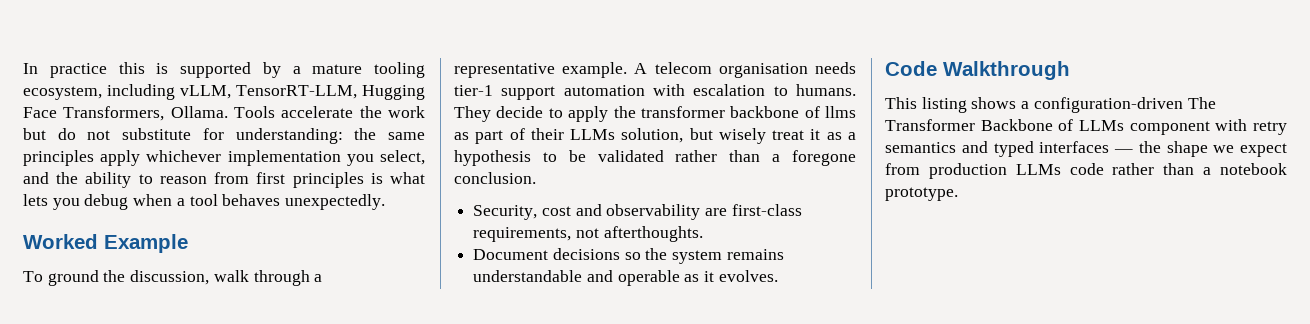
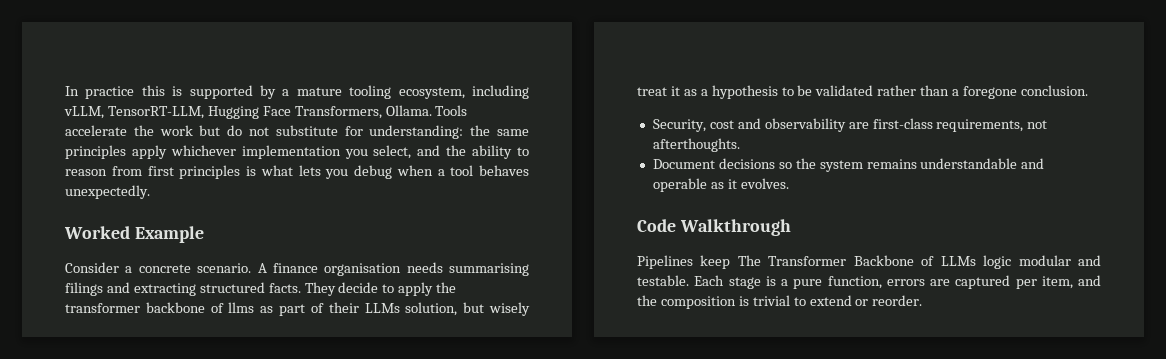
- To ground the discussion, walk through a representative example. A telecom organisation needs tier-1 support automation with escalation to humans.
+ Consider a concrete scenario. A finance organisation needs summarising filings and extracting structured facts.
- This listing shows a configuration-driven The Transformer Backbone of LLMs component with retry semantics and typed interfaces — the shape we expect from production LLMs code rather than a notebook prototype.
+ Pipelines keep The Transformer Backbone of LLMs logic modular and testable. Each stage is a pure function, errors are captured per item, and the composition is trivial to extend or reorder.

